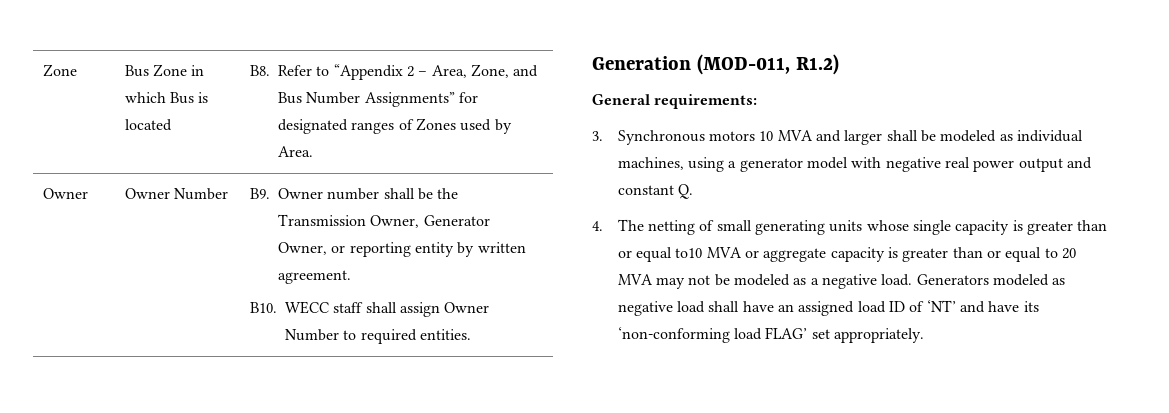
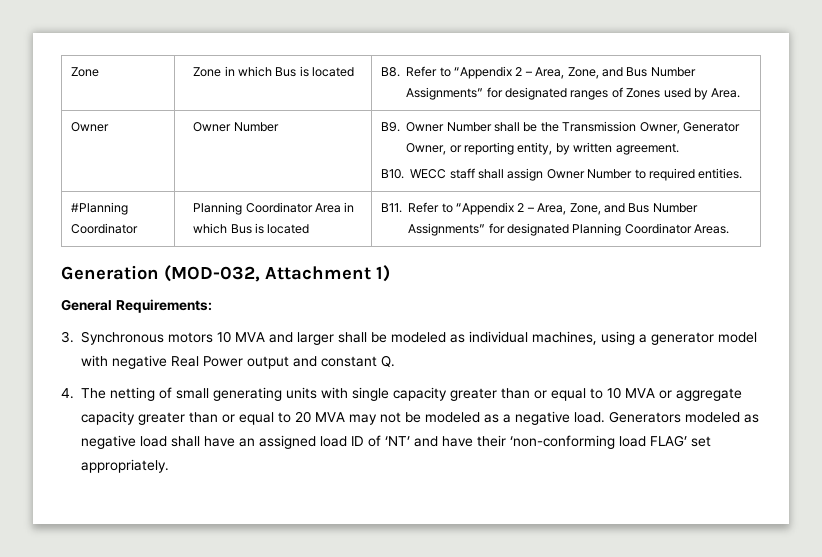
- Zone | Bus Zone in which Bus is located | B8. Refer to “Appendix 2 – Area, Zone, and Bus Number Assignments” for designated ranges of Zones used by Area.
+ Zone | Zone in which Bus is located | B8. Refer to “Appendix 2 – Area, Zone, and Bus Number Assignments” for designated ranges of Zones used by Area.
- Owner | Owner Number | B9. Owner number shall be the Transmission Owner, Generator Owner, or reporting entity by written agreement.
+ Owner | Owner Number | B9. Owner Number shall be the Transmission Owner, Generator Owner, or reporting entity, by written agreement.
- Generation (MOD-011, R1.2)
+ #Planning Coordinator | Planning Coordinator Area in which Bus is located | B11. Refer to “Appendix 2 – Area, Zone, and Bus Number Assignments” for designated Planning Coordinator Areas.
+ Generation (MOD-032, Attachment 1)
- General requirements:
+ General Requirements:
- 3. Synchronous motors 10 MVA and larger shall be modeled as individual machines, using a generator model with negative real power output and constant Q.
+ 3. Synchronous motors 10 MVA and larger shall be modeled as individual machines, using a generator model with negative Real Power output and constant Q.
- 4. The netting of small generating units whose single capacity is greater than or equal to10 MVA or aggregate capacity is greater than or equal to 20 MVA may not be modeled as a negative load.
+ 4. The netting of small generating units with single capacity greater than or equal to 10 MVA or aggregate capacity greater than or equal to 20 MVA may not be modeled as a negative load.
- Generators modeled as negative load shall have an assigned load ID of ‘NT’ and have its ‘non-conforming load FLAG’ set appropriately.
+ Generators modeled as negative load shall have an assigned load ID of ‘NT’ and have their ‘non-conforming load FLAG’ set appropriately.

